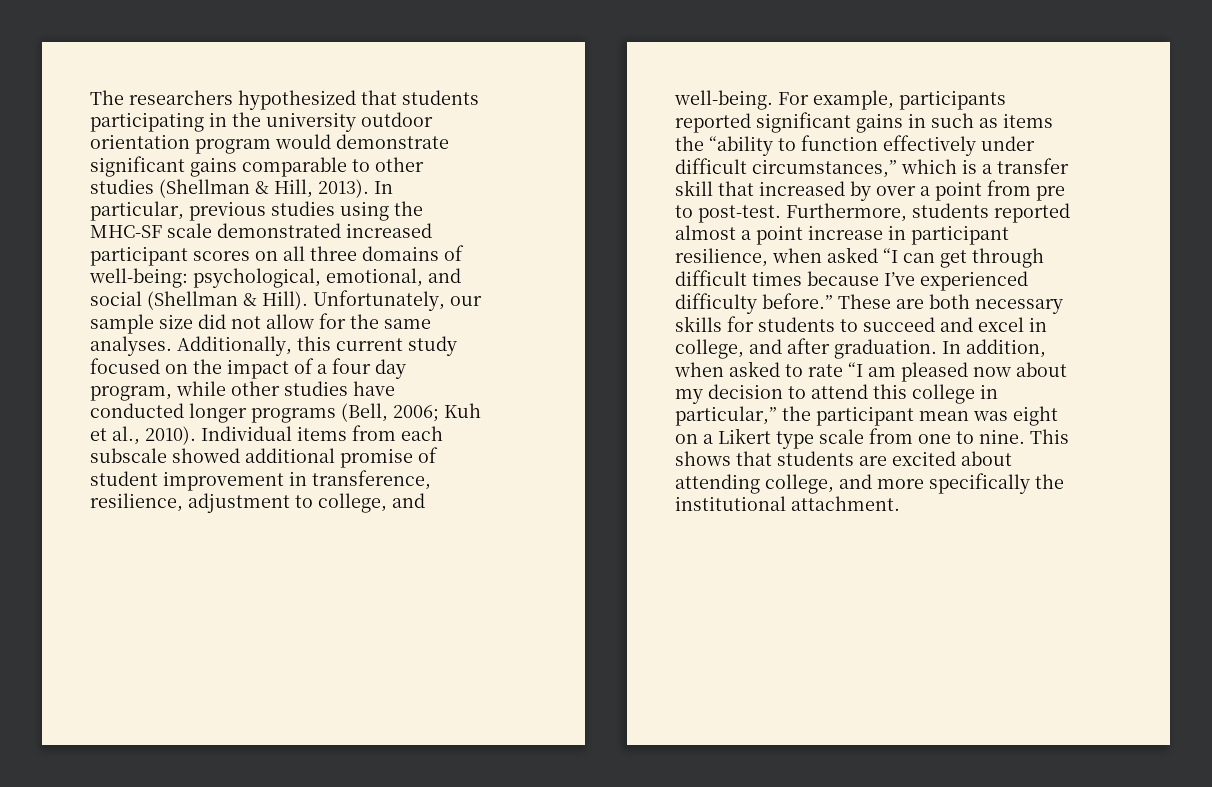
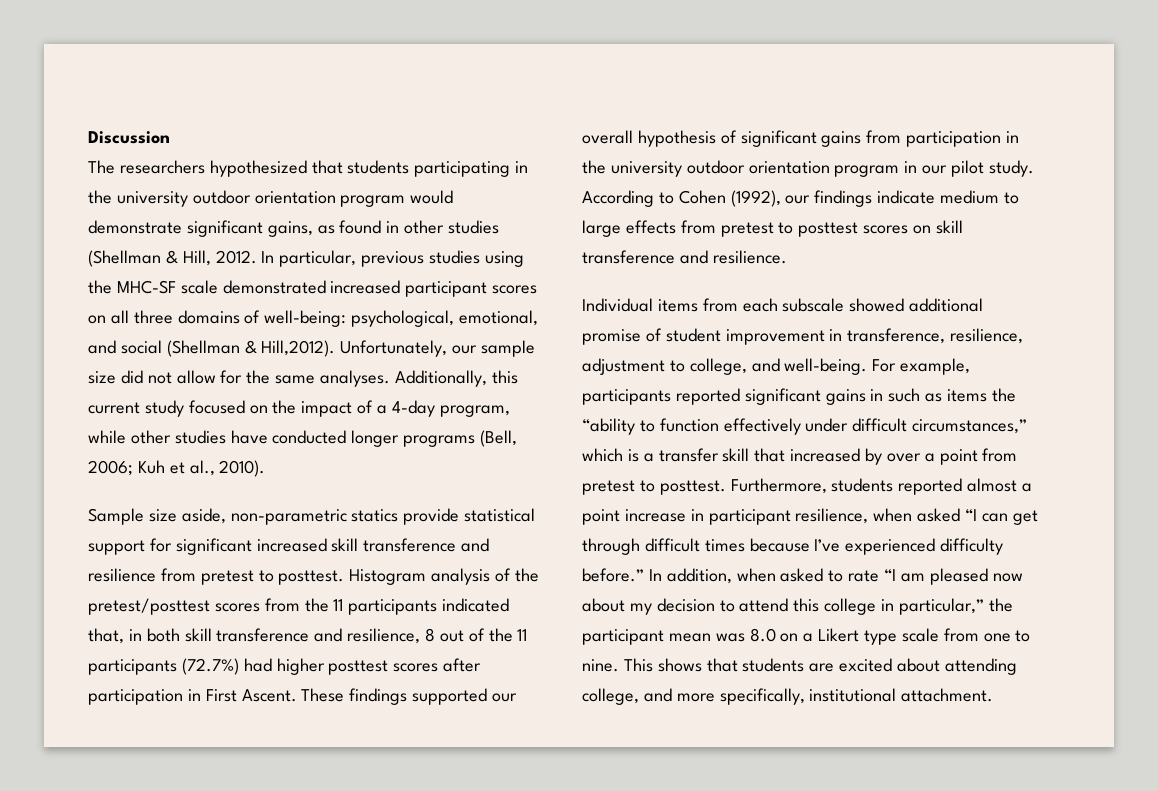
+ Discussion
- The researchers hypothesized that students participating in the university outdoor orientation program would demonstrate significant gains comparable to other studies (Shellman & Hill, 2013).
+ The researchers hypothesized that students participating in the university outdoor orientation program would demonstrate significant gains, as found in other studies (Shellman & Hill, 2012.
- In particular, previous studies using the MHC-SF scale demonstrated increased participant scores on all three domains of well-being: psychological, emotional, and social (Shellman & Hill).
+ In particular, previous studies using the MHC-SF scale demonstrated increased participant scores on all three domains of well-being: psychological, emotional, and social (Shellman & Hill,2012).
- Additionally, this current study focused on the impact of a four day program, while other studies have conducted longer programs (Bell, 2006; Kuh et al., 2010). Individual items from each subscale showed additional promise of student improvement in transference, resilience, adjustment to college, and well-being.
+ Additionally, this current study focused on the impact of a 4-day program, while other studies have conducted longer programs (Bell, 2006; Kuh et al., 2010).
+ Sample size aside, non-parametric statics provide statistical support for significant increased skill transference and resilience from pretest to posttest. Histogram analysis of the pretest/posttest scores from the 11 participants indicated that, in both skill transference and resilience, 8 out of the 11 participants (72.7%) had higher posttest scores after participation in First Ascent. These findings supported our overall hypothesis of significant gains from participation in the university outdoor orientation program in our pilot study. According to Cohen (1992), our findings indicate medium to large effects from pretest to posttest scores on skill transference and resilience.
+ Individual items from each subscale showed additional promise of student improvement in transference, resilience, adjustment to college, and well-being.
- For example, participants reported significant gains in such as items the “ability to function effectively under difficult circumstances,” which is a transfer skill that increased by over a point from pre to post-test.
+ For example, participants reported significant gains in such as items the “ability to function effectively under difficult circumstances,” which is a transfer skill that increased by over a point from pretest to posttest.
- These are both necessary skills for students to succeed and excel in college, and after graduation.
- In addition, when asked to rate “I am pleased now about my decision to attend this college in particular,” the participant mean was eight on a Likert type scale from one to nine.
+ In addition, when asked to rate “I am pleased now about my decision to attend this college in particular,” the participant mean was 8.0 on a Likert type scale from one to nine.
- This shows that students are excited about attending college, and more specifically the institutional attachment.
+ This shows that students are excited about attending college, and more specifically, institutional attachment.

